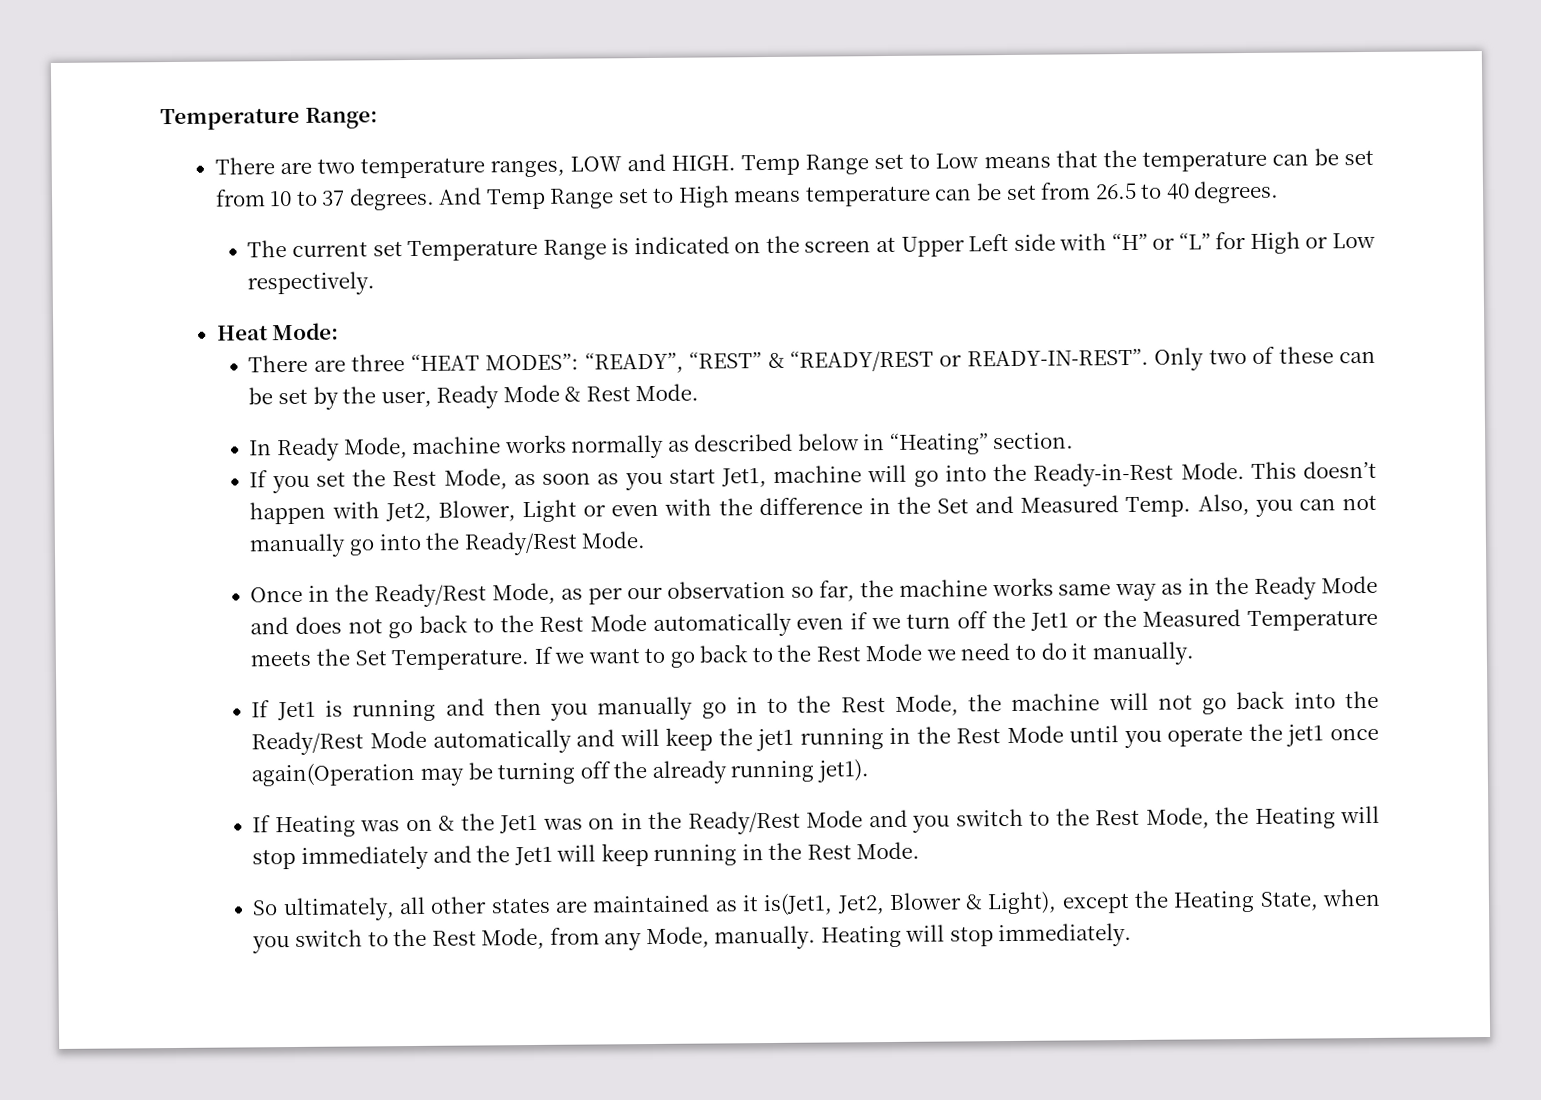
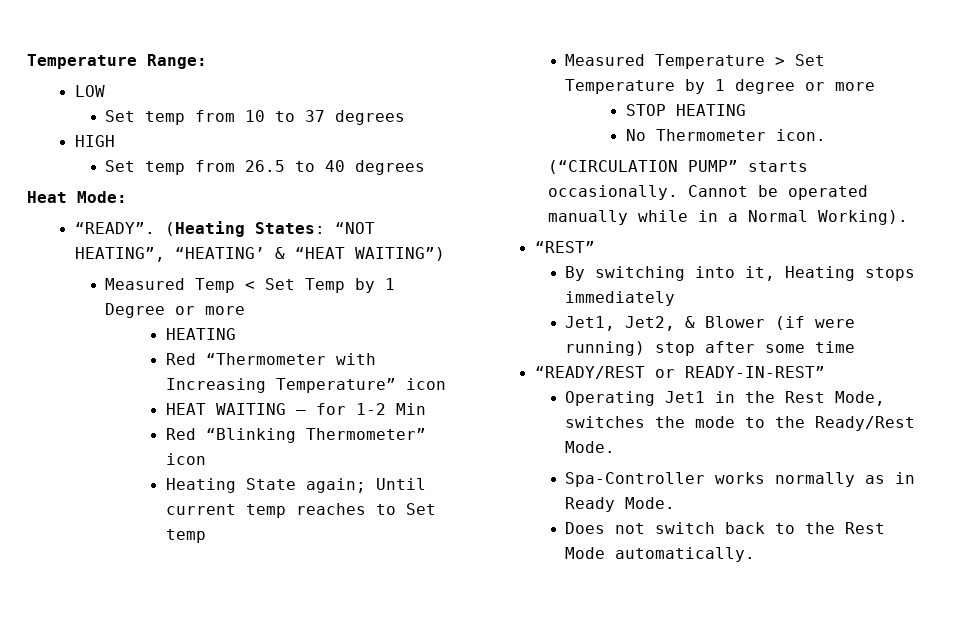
- There are two temperature ranges, LOW and HIGH. Temp Range set to Low means that the temperature can be set from 10 to 37 degrees. And Temp Range set to High means temperature can be set from 26.5 to 40 degrees.
- The current set Temperature Range is indicated on the screen at Upper Left side with “H” or “L” for High or Low respectively.
+ LOW
+ Set temp from 10 to 37 degrees
+ HIGH
+ Set temp from 26.5 to 40 degrees
  Heat Mode:
- There are three “HEAT MODES”: “READY”, “REST” & “READY/REST or READY-IN-REST”. Only two of these can be set by the user, Ready Mode & Rest Mode.
- In Ready Mode, machine works normally as described below in “Heating” section.
- If you set the Rest Mode, as soon as you start Jet1, machine will go into the Ready-in-Rest Mode. This doesn’t happen with Jet2, Blower, Light or even with the difference in the Set and Measured Temp. Also, you can not manually go into the Ready/Rest Mode.
- Once in the Ready/Rest Mode, as per our observation so far, the machine works same way as in the Ready Mode and does not go back to the Rest Mode automatically even if we turn off the Jet1 or the Measured Temperature meets the Set Temperature. If we want to go back to the Rest Mode we need to do it manually.
- If Jet1 is running and then you manually go in to the Rest Mode, the machine will not go back into the Ready/Rest Mode automatically and will keep the jet1 running in the Rest Mode until you operate the jet1 once again(Operation may be turning off the already running jet1).
- If Heating was on & the Jet1 was on in the Ready/Rest Mode and you switch to the Rest Mode, the Heating will stop immediately and the Jet1 will keep running in the Rest Mode.
- So ultimately, all other states are maintained as it is(Jet1, Jet2, Blower & Light), except the Heating State, when you switch to the Rest Mode, from any Mode, manually. Heating will stop immediately.
+ “READY”. (Heating States: “NOT HEATING”, “HEATING’ & “HEAT WAITING”)
+ Measured Temp < Set Temp by 1 Degree or more
+ HEATING
+ Red “Thermometer with Increasing Temperature” icon
+ HEAT WAITING – for 1-2 Min
+ Red “Blinking Thermometer” icon
+ Heating State again; Until current temp reaches to Set temp
+ Measured Temperature > Set Temperature by 1 degree or more
+ STOP HEATING
+ No Thermometer icon.
+ (“CIRCULATION PUMP” starts occasionally. Cannot be operated manually while in a Normal Working).
+ “REST”
+ By switching into it, Heating stops immediately
+ Jet1, Jet2, & Blower (if were running) stop after some time
+ “READY/REST or READY-IN-REST”
+ Operating Jet1 in the Rest Mode, switches the mode to the Ready/Rest Mode.
+ Spa-Controller works normally as in Ready Mode.
+ Does not switch back to the Rest Mode automatically.

